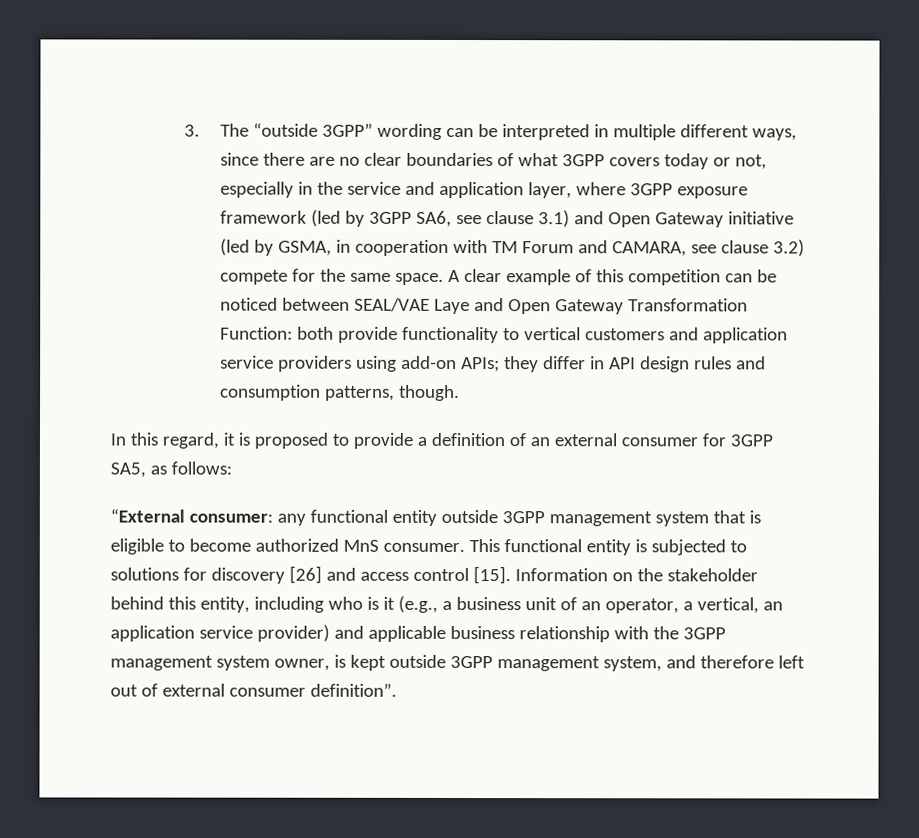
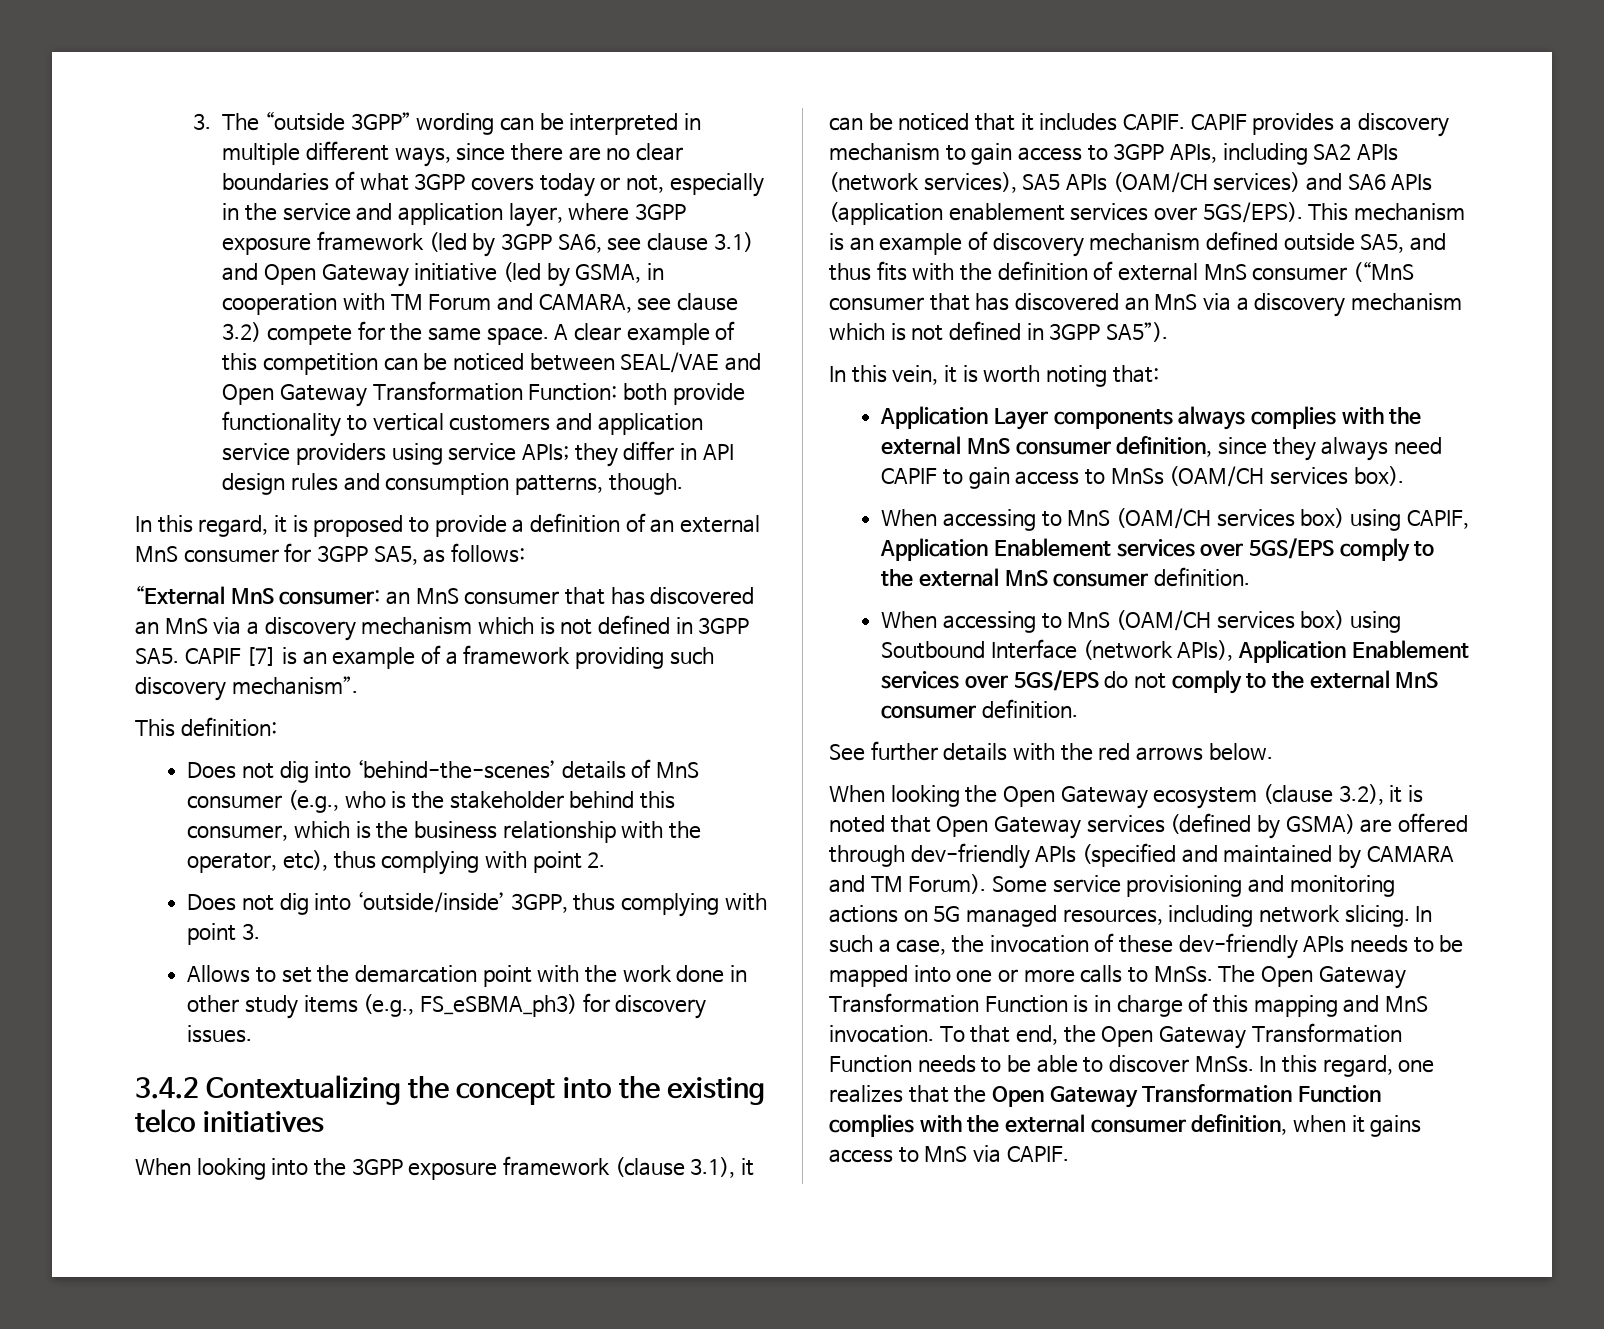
- A clear example of this competition can be noticed between SEAL/VAE Laye and Open Gateway Transformation Function: both provide functionality to vertical customers and application service providers using add-on APIs; they differ in API design rules and consumption patterns, though.
+ A clear example of this competition can be noticed between SEAL/VAE and Open Gateway Transformation Function: both provide functionality to vertical customers and application service providers using service APIs; they differ in API design rules and consumption patterns, though.
- In this regard, it is proposed to provide a definition of an external consumer for 3GPP SA5, as follows:
+ In this regard, it is proposed to provide a definition of an external MnS consumer for 3GPP SA5, as follows:
- “External consumer: any functional entity outside 3GPP management system that is eligible to become authorized MnS consumer. This functional entity is subjected to solutions for discovery [26] and access control [15]. Information on the stakeholder behind this entity, including who is it (e.g., a business unit of an operator, a vertical, an application service provider) and applicable business relationship with the 3GPP management system owner, is kept outside 3GPP management system, and therefore left out of external consumer definition”.
+ “External MnS consumer: an MnS consumer that has discovered an MnS via a discovery mechanism which is not defined in 3GPP SA5. CAPIF [7] is an example of a framework providing such discovery mechanism”.
+ This definition:
+ Does not dig into ‘behind-the-scenes’ details of MnS consumer (e.g., who is the stakeholder behind this consumer, which is the business relationship with the operator, etc), thus complying with point 2.
+ Does not dig into ‘outside/inside’ 3GPP, thus complying with point 3.
+ Allows to set the demarcation point with the work done in other study items (e.g., FS_eSBMA_ph3) for discovery issues.
+ 3.4.2 Contextualizing the concept into the existing telco initiatives
+ When looking into the 3GPP exposure framework (clause 3.1), it can be noticed that it includes CAPIF. CAPIF provides a discovery mechanism to gain access to 3GPP APIs, including SA2 APIs (network services), SA5 APIs (OAM/CH services) and SA6 APIs (application enablement services over 5GS/EPS). This mechanism is an example of discovery mechanism defined outside SA5, and thus fits with the definition of external MnS consumer (“MnS consumer that has discovered an MnS via a discovery mechanism which is not defined in 3GPP SA5”).
+ In this vein, it is worth noting that:
+ Application Layer components always complies with the external MnS consumer definition, since they always need CAPIF to gain access to MnSs (OAM/CH services box).
+ When accessing to MnS (OAM/CH services box) using CAPIF, Application Enablement services over 5GS/EPS comply to the external MnS consumer definition.
+ When accessing to MnS (OAM/CH services box) using Soutbound Interface (network APIs), Application Enablement services over 5GS/EPS do not comply to the external MnS consumer definition.
+ See further details with the red arrows below.
+ When looking the Open Gateway ecosystem (clause 3.2), it is noted that Open Gateway services (defined by GSMA) are offered through dev-friendly APIs (specified and maintained by CAMARA and TM Forum). Some service provisioning and monitoring actions on 5G managed resources, including network slicing. In such a case, the invocation of these dev-friendly APIs needs to be mapped into one or more calls to MnSs. The Open Gateway Transformation Function is in charge of this mapping and MnS invocation. To that end, the Open Gateway Transformation Function needs to be able to discover MnSs. In this regard, one realizes that the Open Gateway Transformation Function complies with the external consumer definition, when it gains access to MnS via CAPIF.

